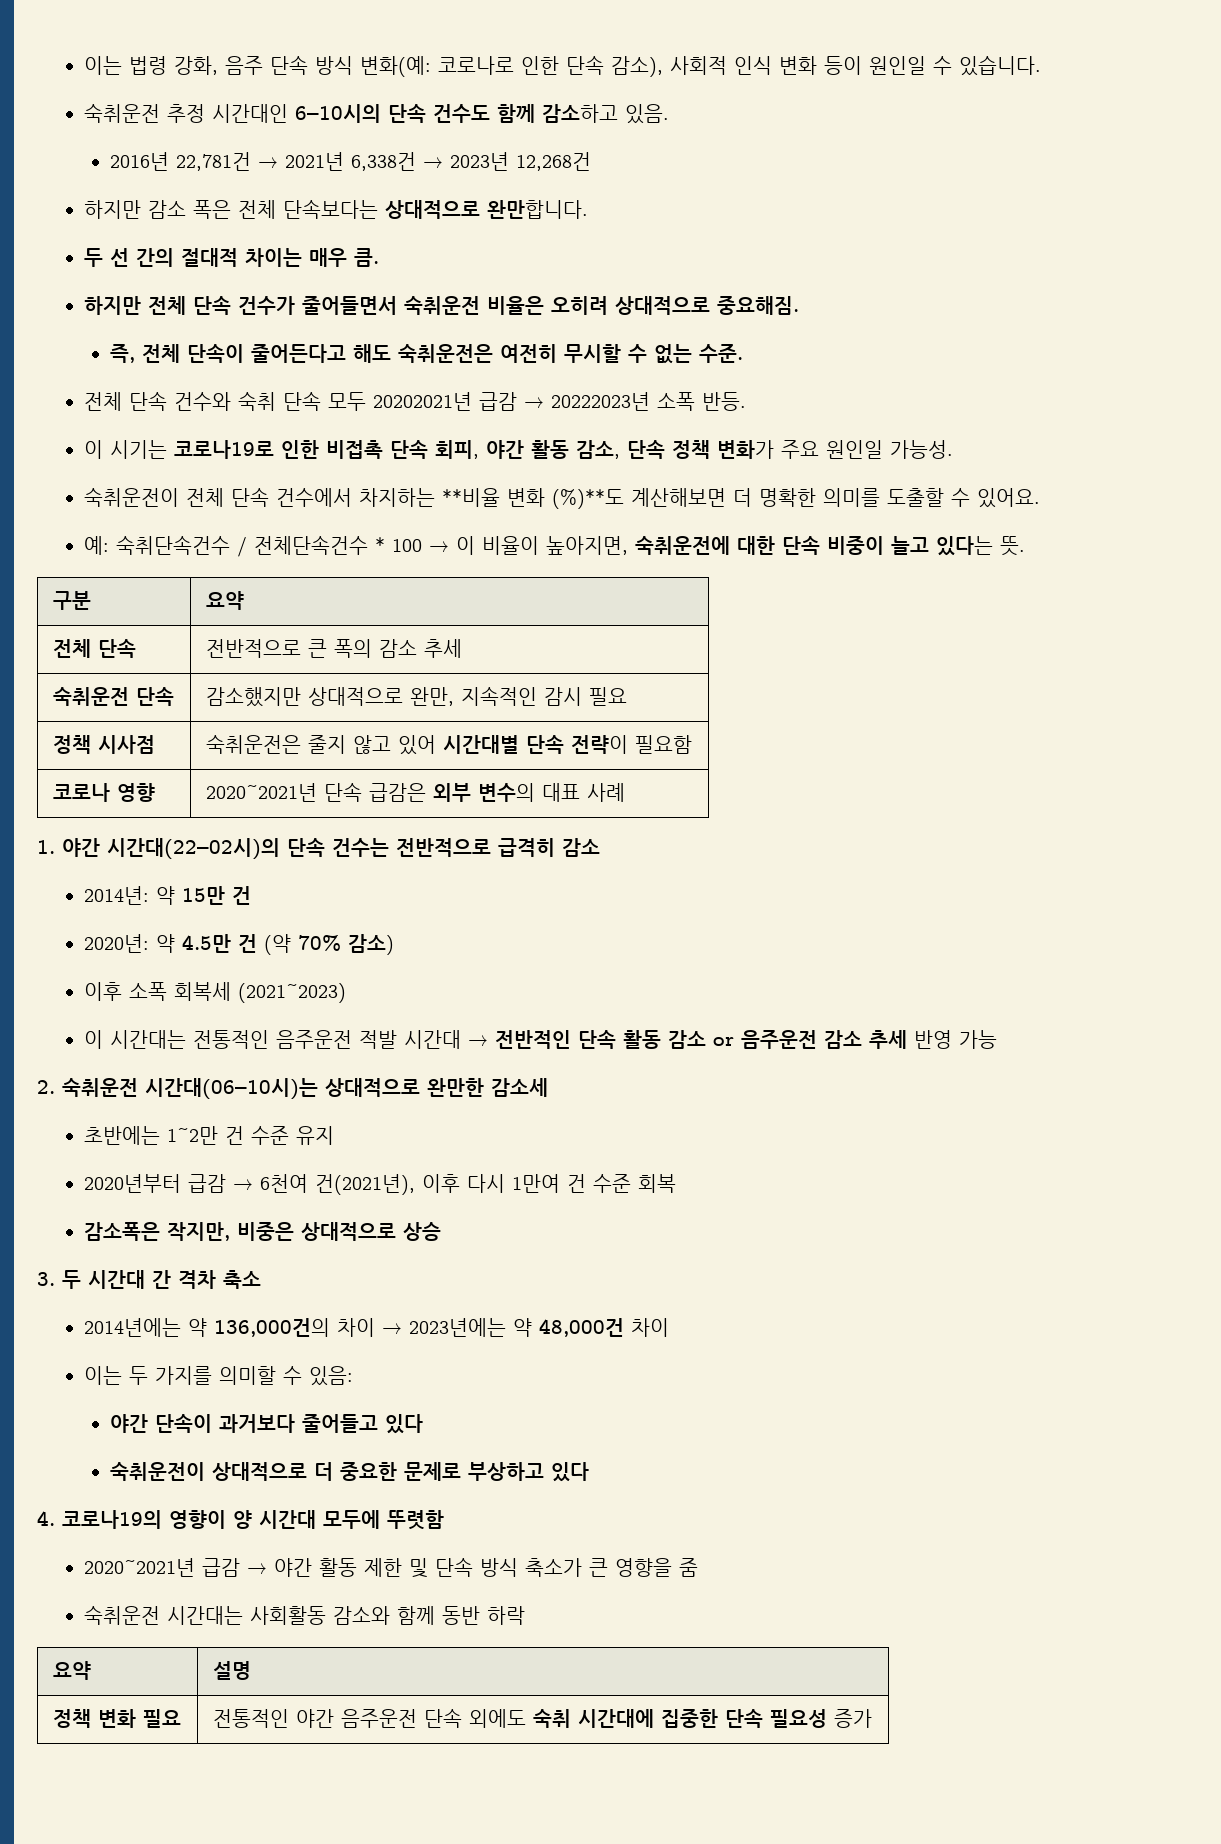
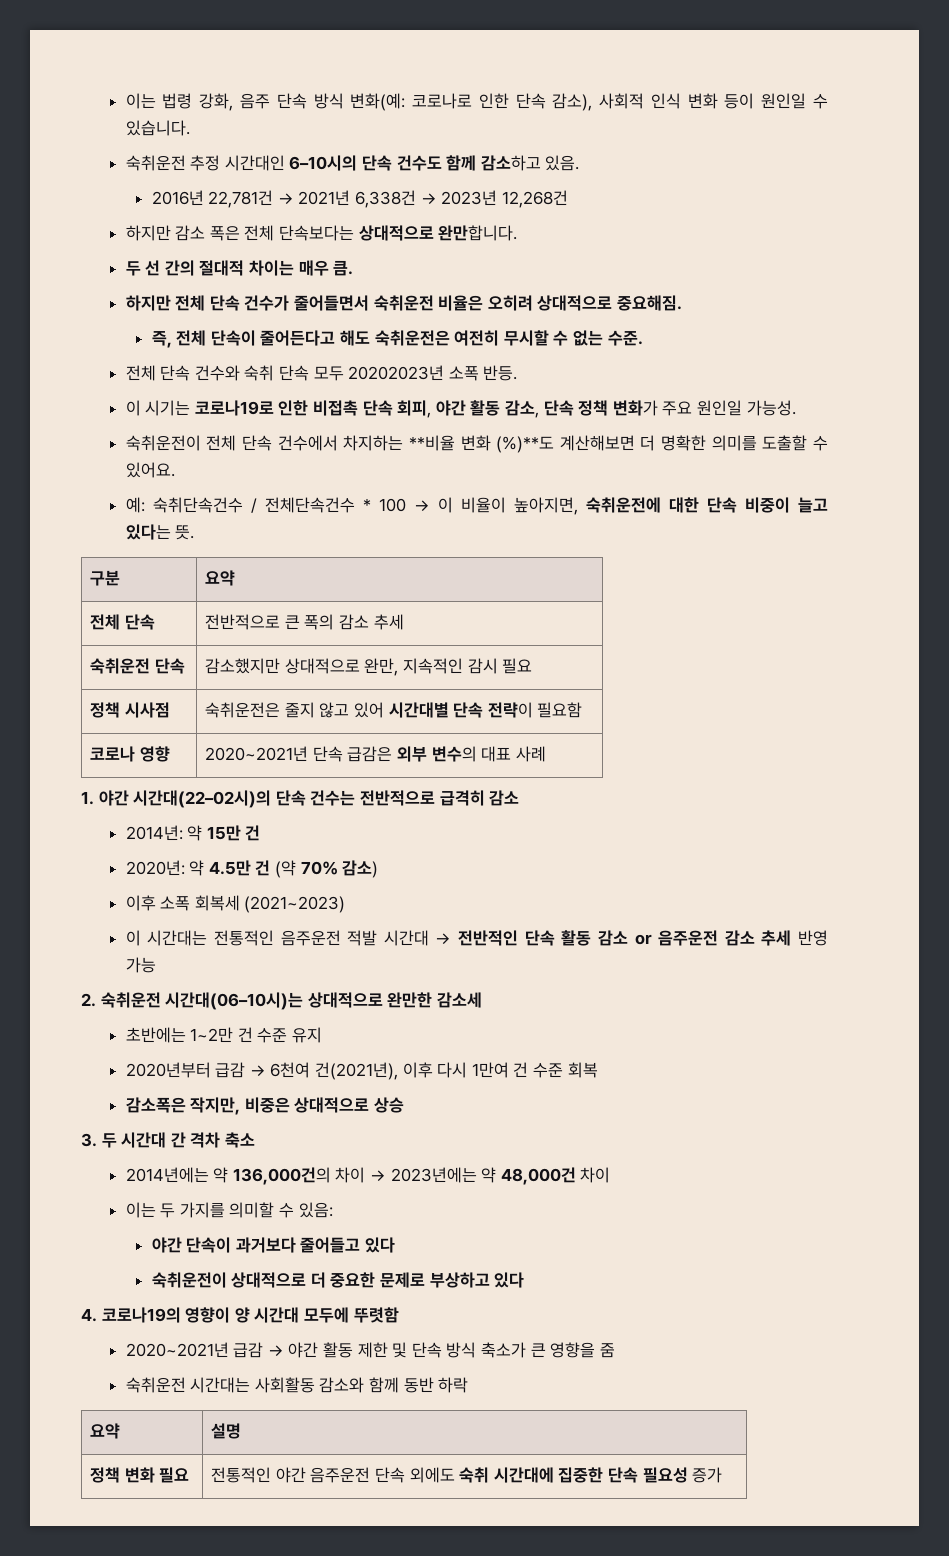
- 전체 단속 건수와 숙취 단속 모두 20202021년 급감 → 20222023년 소폭 반등.
+ 전체 단속 건수와 숙취 단속 모두 20202023년 소폭 반등.

